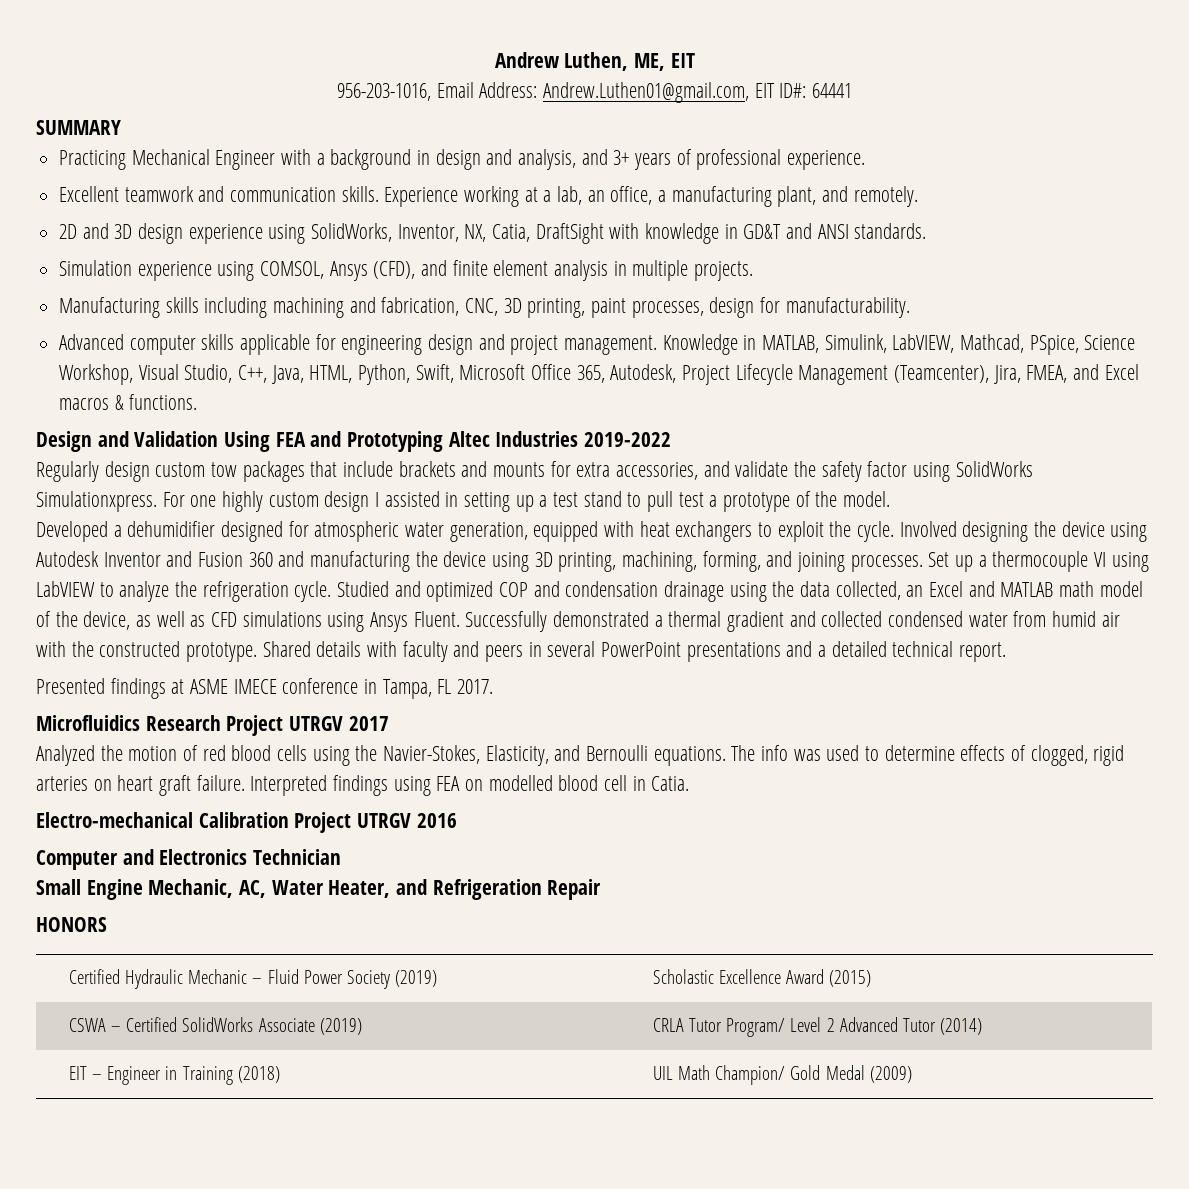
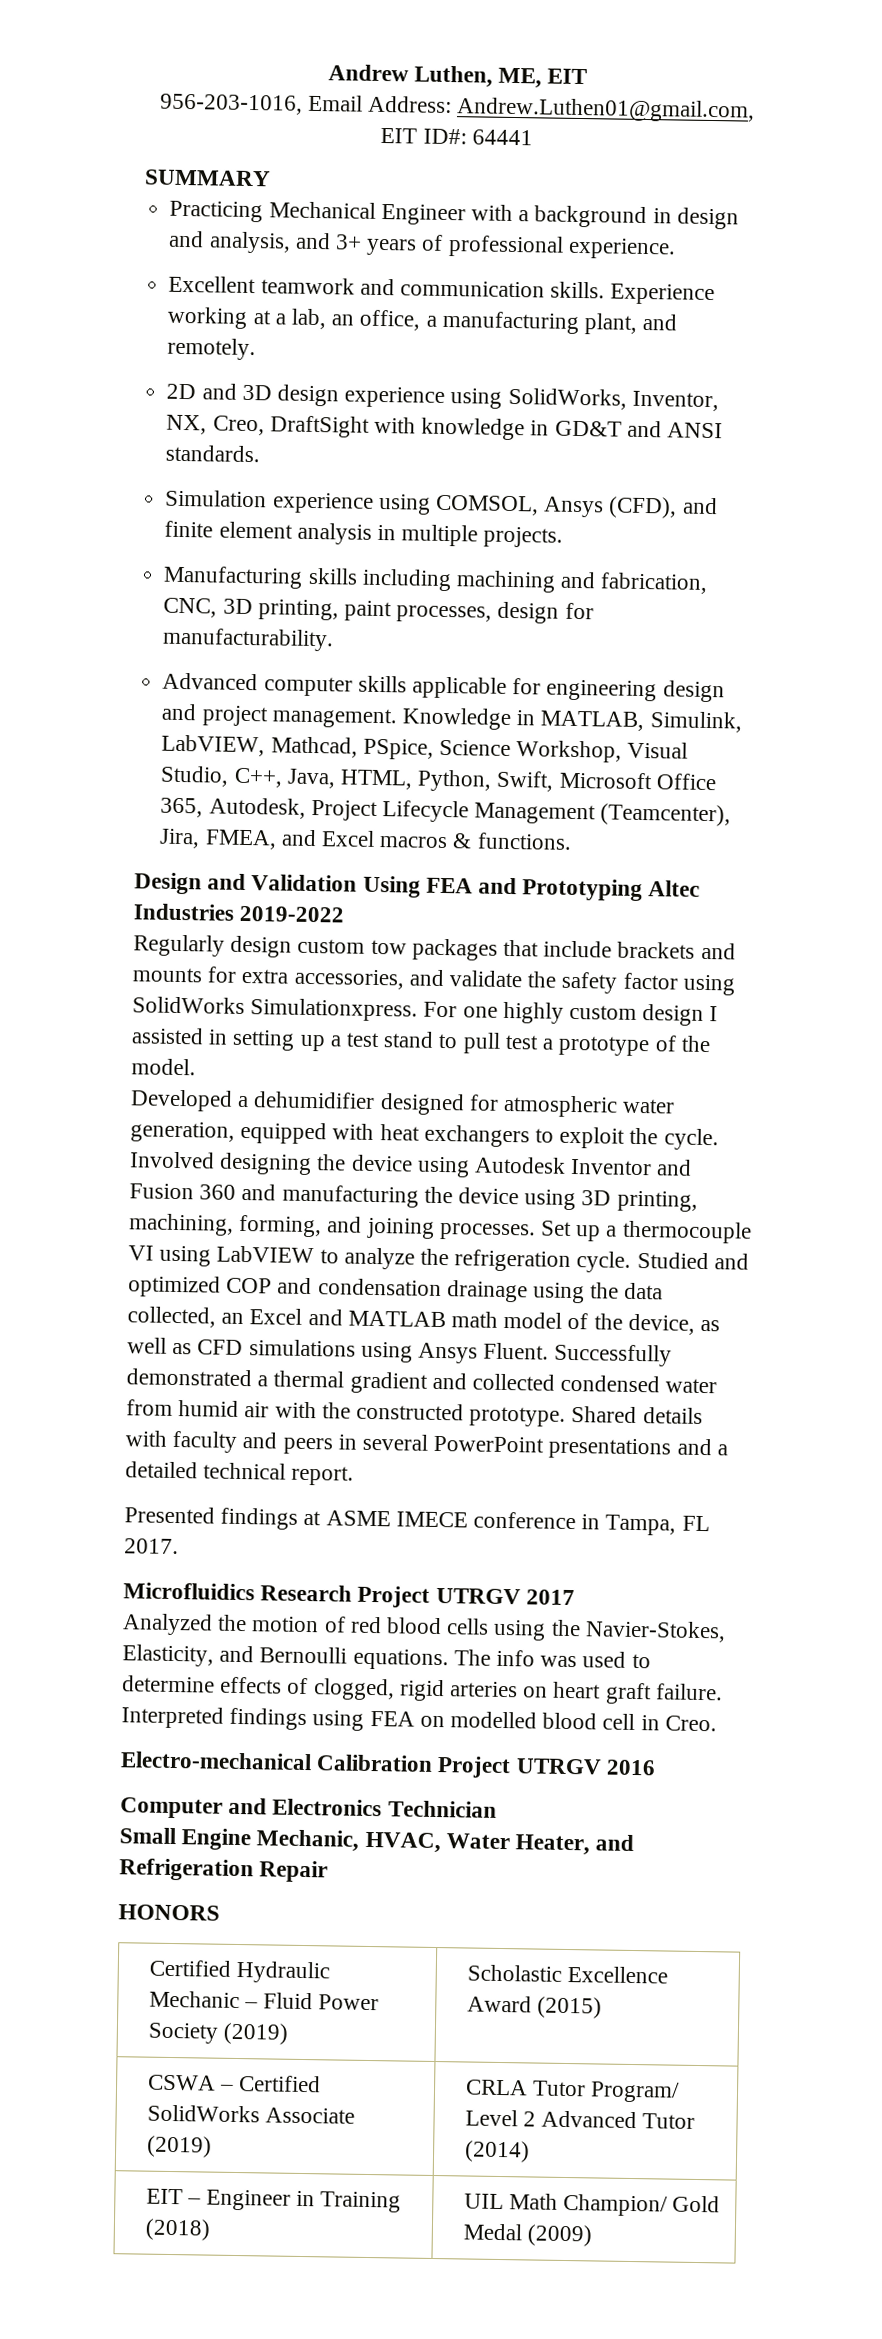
- 2D and 3D design experience using SolidWorks, Inventor, NX, Catia, DraftSight with knowledge in GD&T and ANSI standards.
+ 2D and 3D design experience using SolidWorks, Inventor, NX, Creo, DraftSight with knowledge in GD&T and ANSI standards.
- Interpreted findings using FEA on modelled blood cell in Catia.
+ Interpreted findings using FEA on modelled blood cell in Creo.
- Small Engine Mechanic, AC, Water Heater, and Refrigeration Repair
+ Small Engine Mechanic, HVAC, Water Heater, and Refrigeration Repair

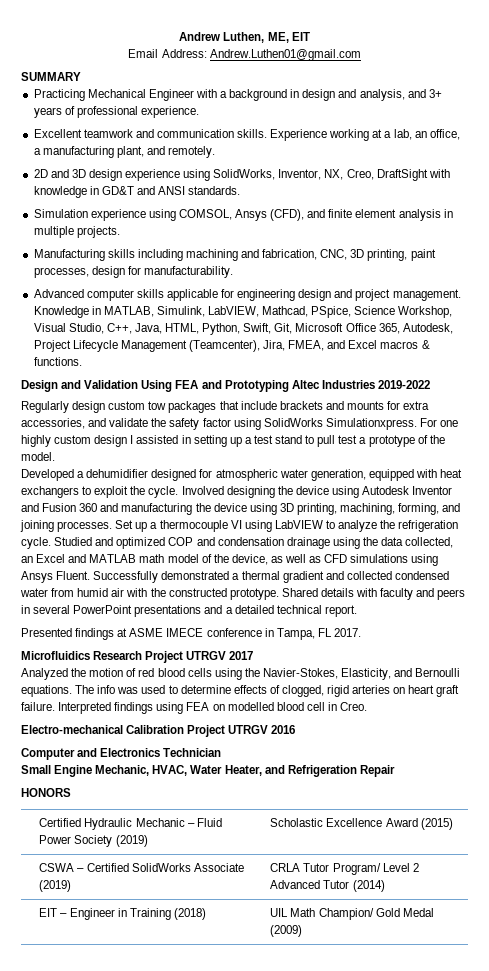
- 956-203-1016, Email Address: Andrew.Luthen01@gmail.com, EIT ID#: 64441
+ Email Address: Andrew.Luthen01@gmail.com
- Knowledge in MATLAB, Simulink, LabVIEW, Mathcad, PSpice, Science Workshop, Visual Studio, C++, Java, HTML, Python, Swift, Microsoft Office 365, Autodesk, Project Lifecycle Management (Teamcenter), Jira, FMEA, and Excel macros & functions.
+ Knowledge in MATLAB, Simulink, LabVIEW, Mathcad, PSpice, Science Workshop, Visual Studio, C++, Java, HTML, Python, Swift, Git, Microsoft Office 365, Autodesk, Project Lifecycle Management (Teamcenter), Jira, FMEA, and Excel macros & functions.

